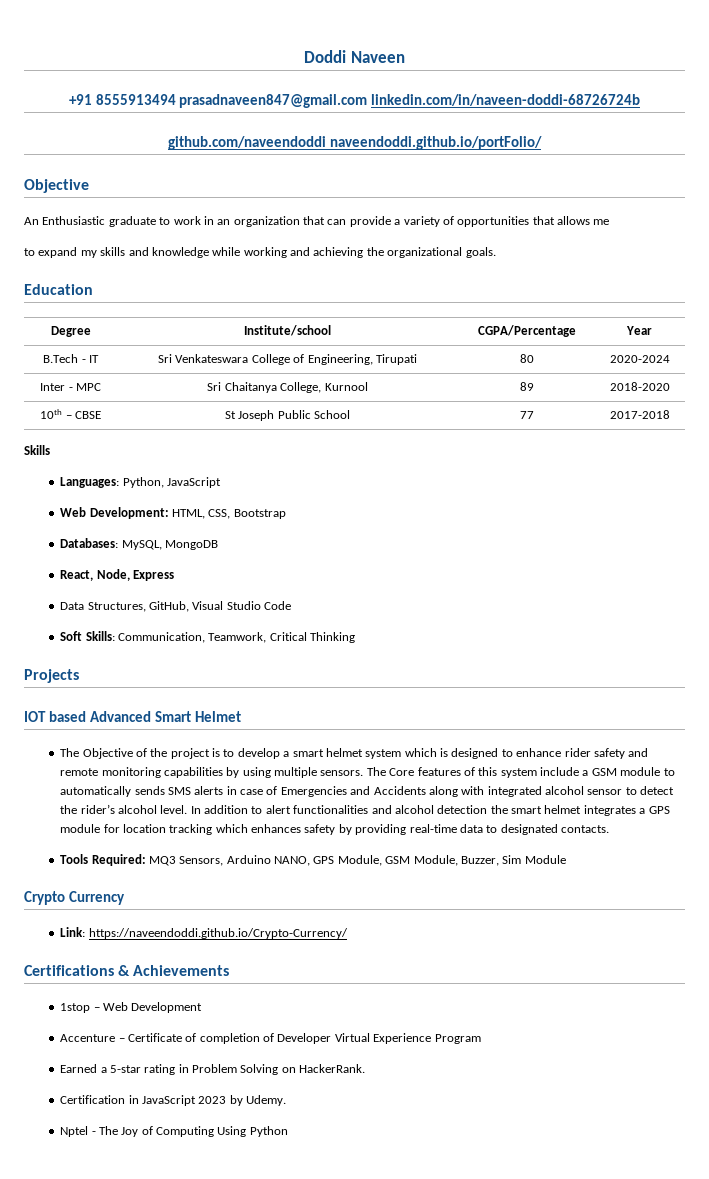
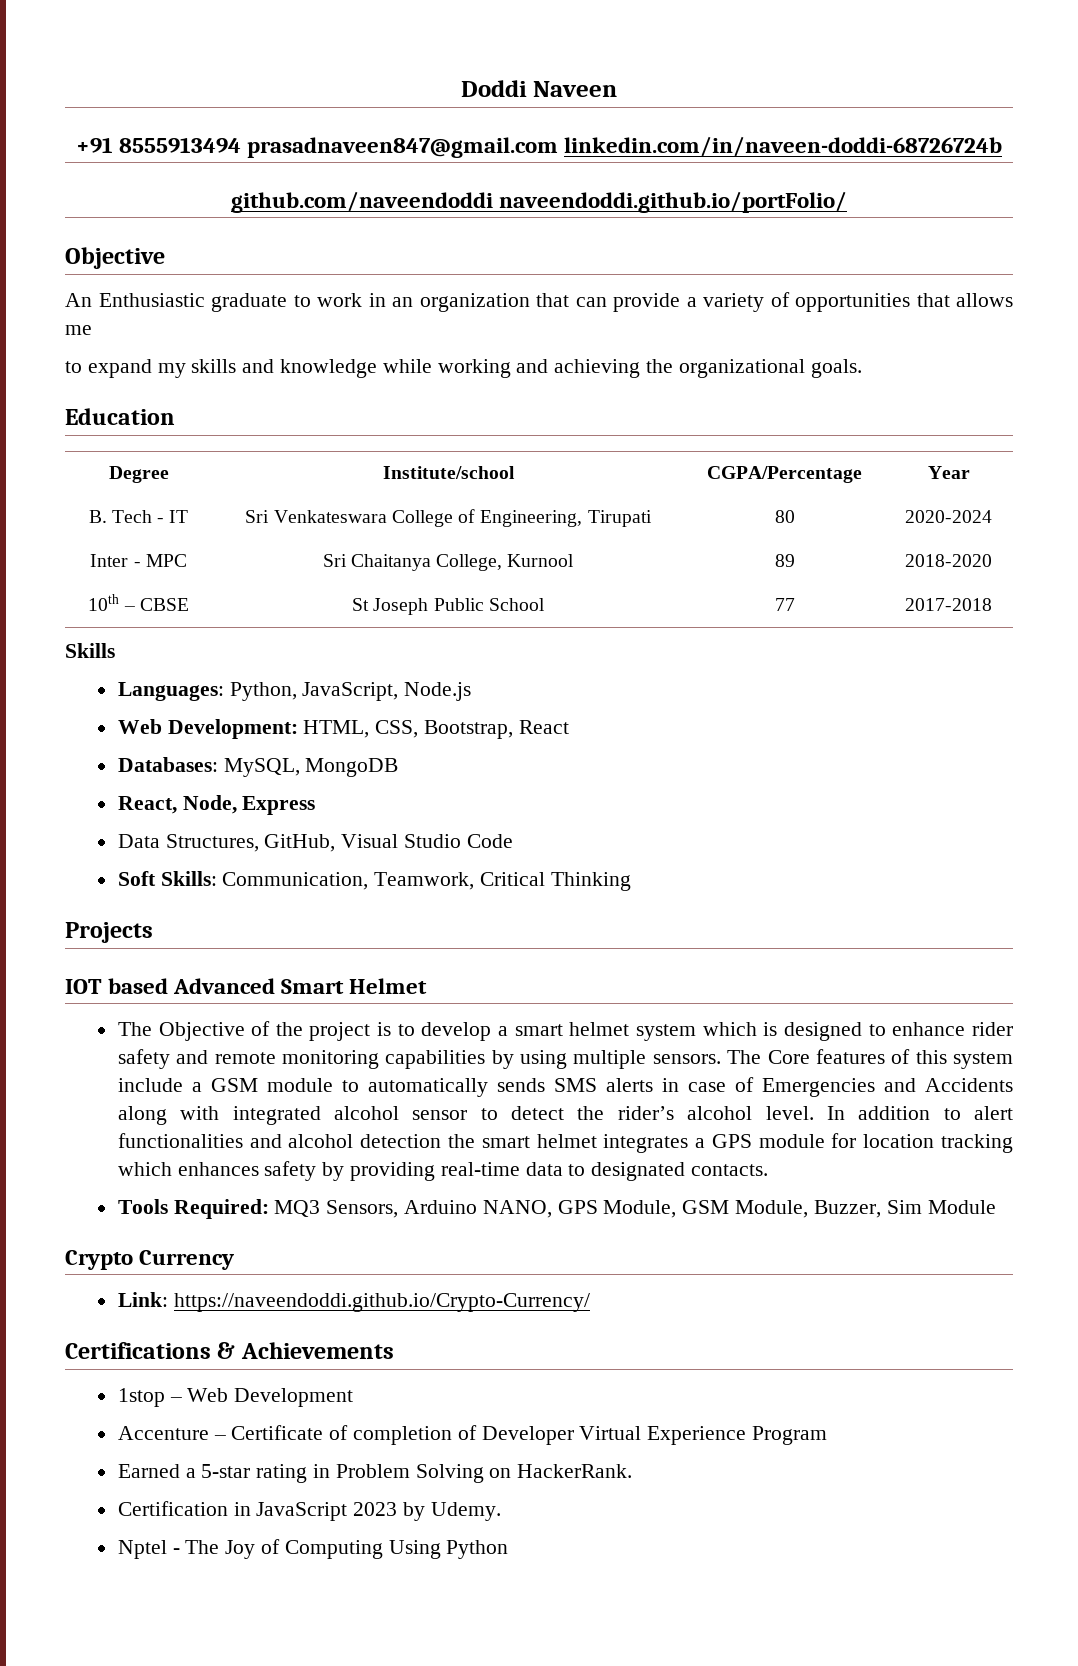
- B.Tech - IT | Sri Venkateswara College of Engineering, Tirupati | 80 | 2020-2024
+ B. Tech - IT | Sri Venkateswara College of Engineering, Tirupati | 80 | 2020-2024
- Languages: Python, JavaScript
+ Languages: Python, JavaScript, Node.js
- Web Development: HTML, CSS, Bootstrap
+ Web Development: HTML, CSS, Bootstrap, React

